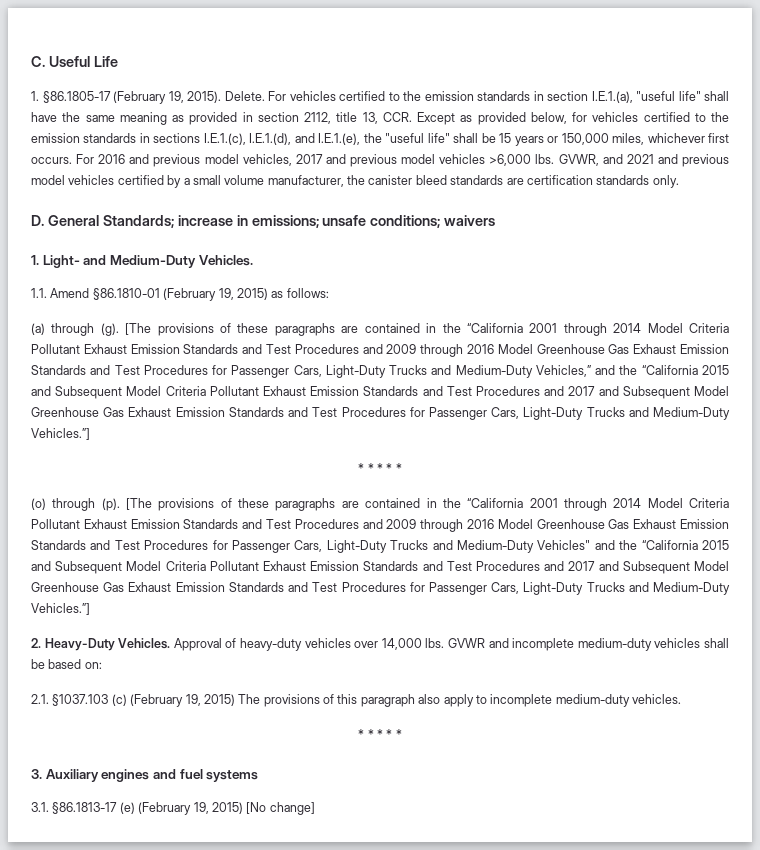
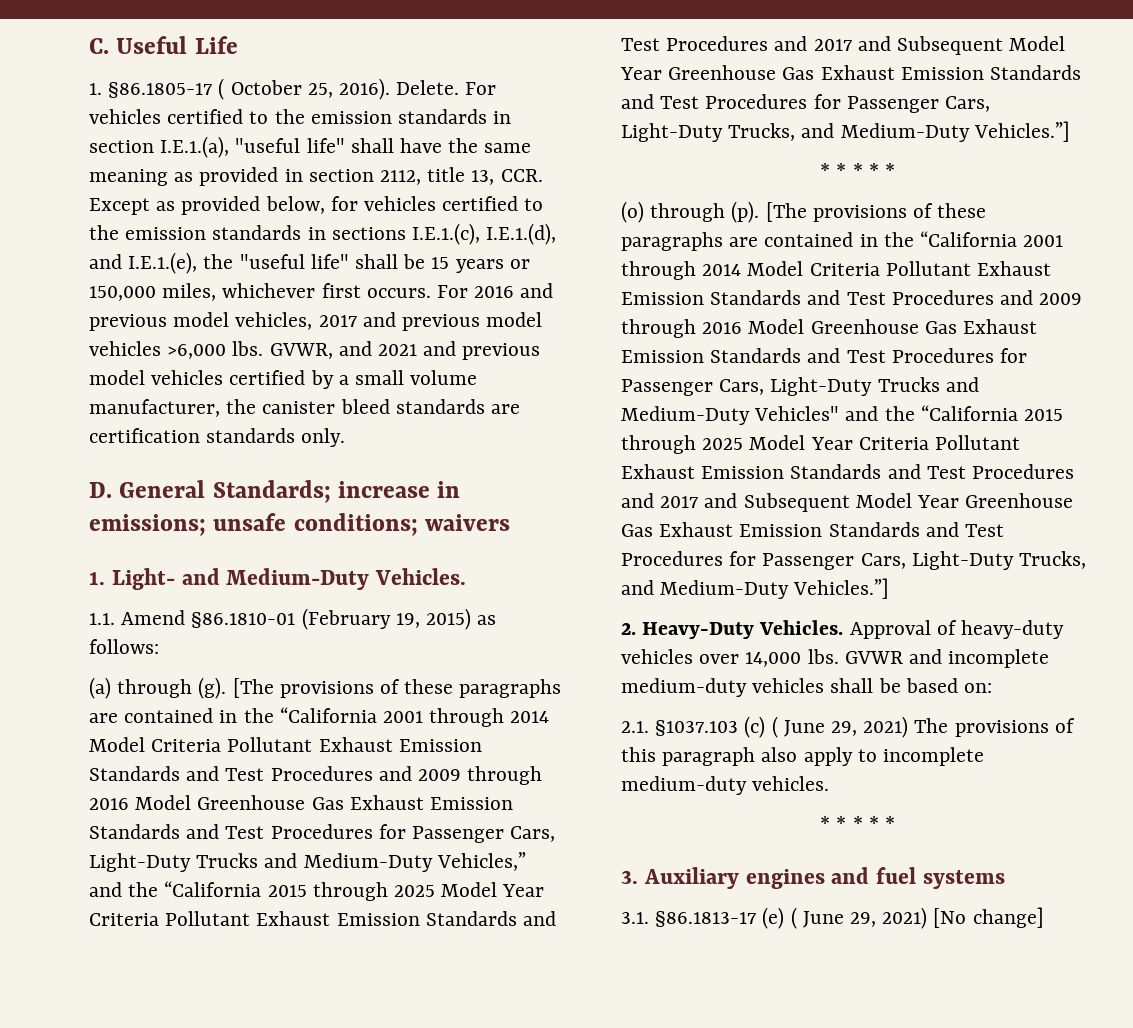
- 1. §86.1805-17 (February 19, 2015).
+ 1. §86.1805-17 ( October 25, 2016).
- [The provisions of these paragraphs are contained in the “California 2001 through 2014 Model Criteria Pollutant Exhaust Emission Standards and Test Procedures and 2009 through 2016 Model Greenhouse Gas Exhaust Emission Standards and Test Procedures for Passenger Cars, Light-Duty Trucks and Medium-Duty Vehicles,” and the “California 2015 and Subsequent Model Criteria Pollutant Exhaust Emission Standards and Test Procedures and 2017 and Subsequent Model Greenhouse Gas Exhaust Emission Standards and Test Procedures for Passenger Cars, Light-Duty Trucks and Medium-Duty Vehicles.”]
+ [The provisions of these paragraphs are contained in the “California 2001 through 2014 Model Criteria Pollutant Exhaust Emission Standards and Test Procedures and 2009 through 2016 Model Greenhouse Gas Exhaust Emission Standards and Test Procedures for Passenger Cars, Light-Duty Trucks and Medium-Duty Vehicles,” and the “California 2015 through 2025 Model Year Criteria Pollutant Exhaust Emission Standards and Test Procedures and 2017 and Subsequent Model Year Greenhouse Gas Exhaust Emission Standards and Test Procedures for Passenger Cars, Light-Duty Trucks, and Medium-Duty Vehicles.”]
- [The provisions of these paragraphs are contained in the “California 2001 through 2014 Model Criteria Pollutant Exhaust Emission Standards and Test Procedures and 2009 through 2016 Model Greenhouse Gas Exhaust Emission Standards and Test Procedures for Passenger Cars, Light-Duty Trucks and Medium-Duty Vehicles" and the “California 2015 and Subsequent Model Criteria Pollutant Exhaust Emission Standards and Test Procedures and 2017 and Subsequent Model Greenhouse Gas Exhaust Emission Standards and Test Procedures for Passenger Cars, Light-Duty Trucks and Medium-Duty Vehicles.”]
+ [The provisions of these paragraphs are contained in the “California 2001 through 2014 Model Criteria Pollutant Exhaust Emission Standards and Test Procedures and 2009 through 2016 Model Greenhouse Gas Exhaust Emission Standards and Test Procedures for Passenger Cars, Light-Duty Trucks and Medium-Duty Vehicles" and the “California 2015 through 2025 Model Year Criteria Pollutant Exhaust Emission Standards and Test Procedures and 2017 and Subsequent Model Year Greenhouse Gas Exhaust Emission Standards and Test Procedures for Passenger Cars, Light-Duty Trucks, and Medium-Duty Vehicles.”]
- 2.1. §1037.103 (c) (February 19, 2015) The provisions of this paragraph also apply to incomplete medium-duty vehicles.
+ 2.1. §1037.103 (c) ( June 29, 2021) The provisions of this paragraph also apply to incomplete medium-duty vehicles.
- 3.1. §86.1813-17 (e) (February 19, 2015) [No change]
+ 3.1. §86.1813-17 (e) ( June 29, 2021) [No change]

